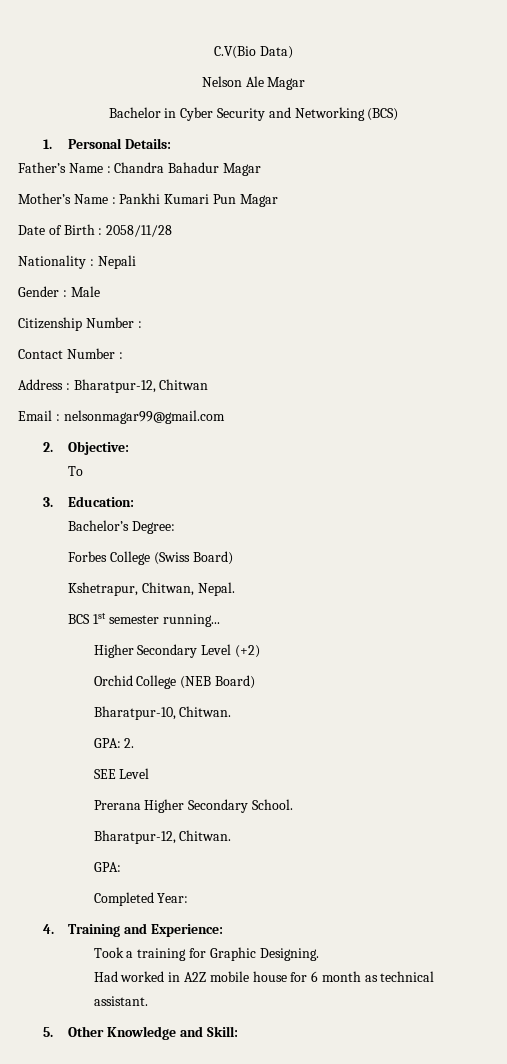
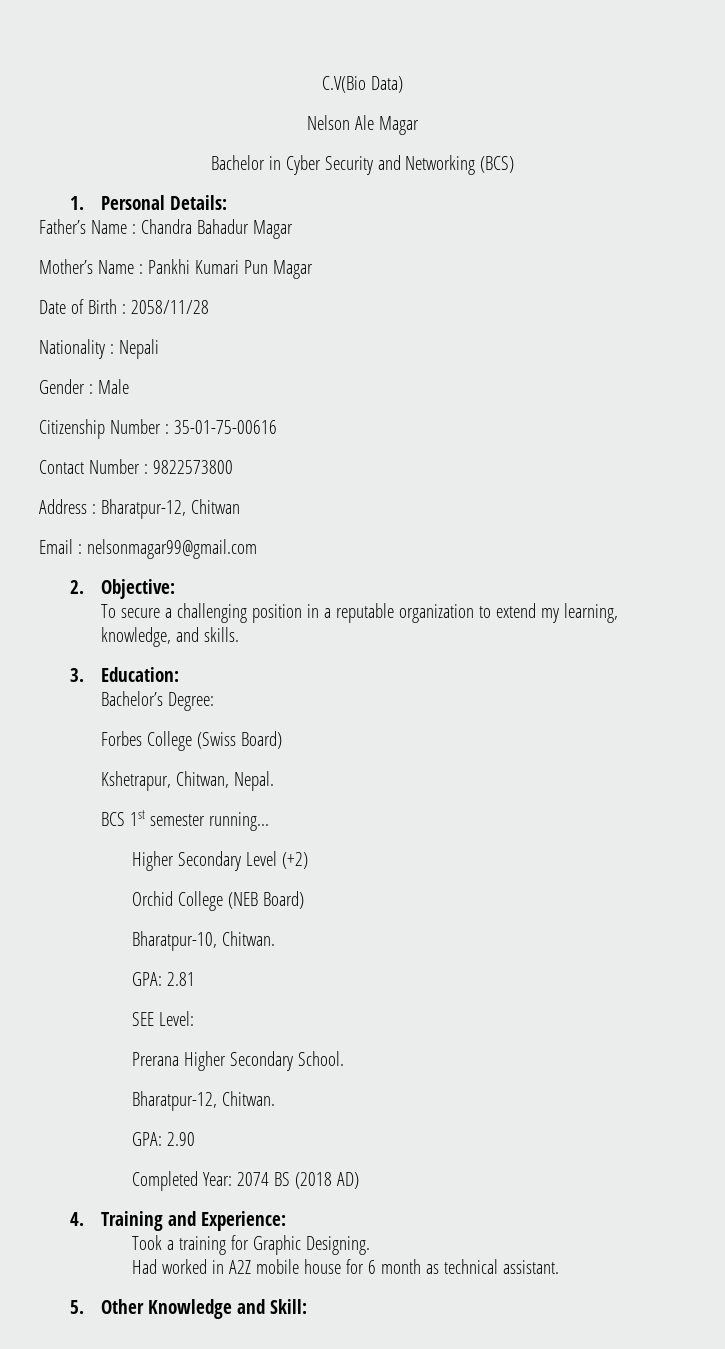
- Citizenship Number :
+ Citizenship Number : 35-01-75-00616
- Contact Number :
+ Contact Number : 9822573800
- To
+ To secure a challenging position in a reputable organization to extend my learning, knowledge, and skills.
- GPA: 2.
+ GPA: 2.81
- SEE Level
+ SEE Level:
  Bharatpur-12, Chitwan.
- GPA:
+ GPA: 2.90
- Completed Year:
+ Completed Year: 2074 BS (2018 AD)

